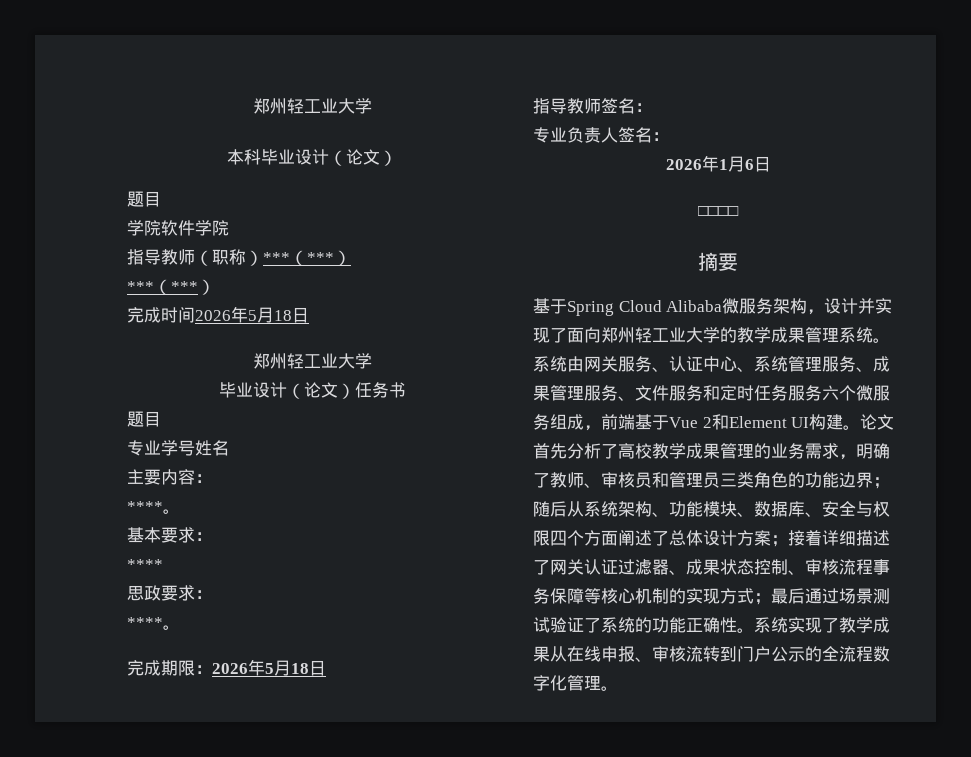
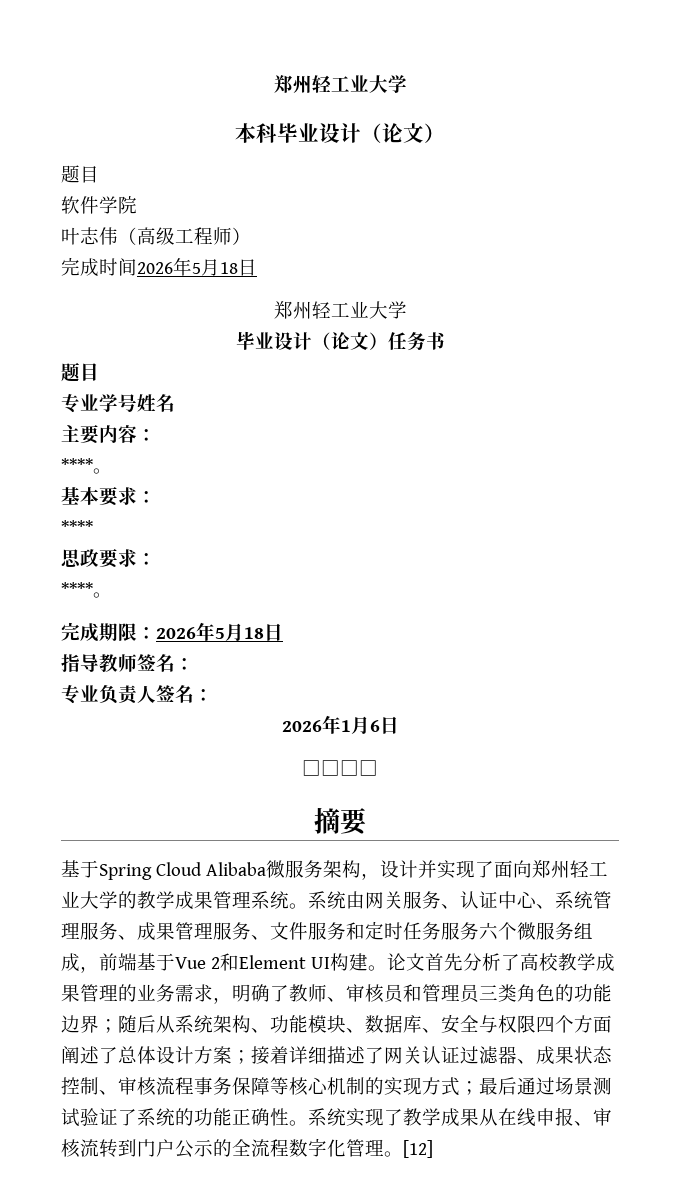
- 学院软件学院
+ 软件学院
- 指导教师（职称）***（***）
- ***（***）
+ 叶志伟（高级工程师）
+ [12]

